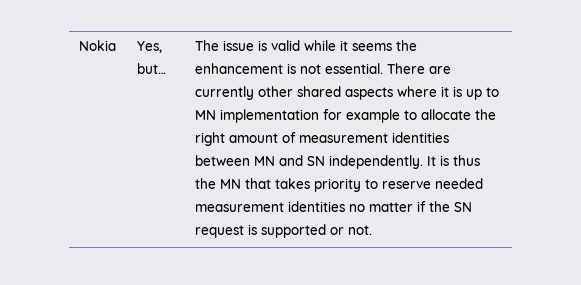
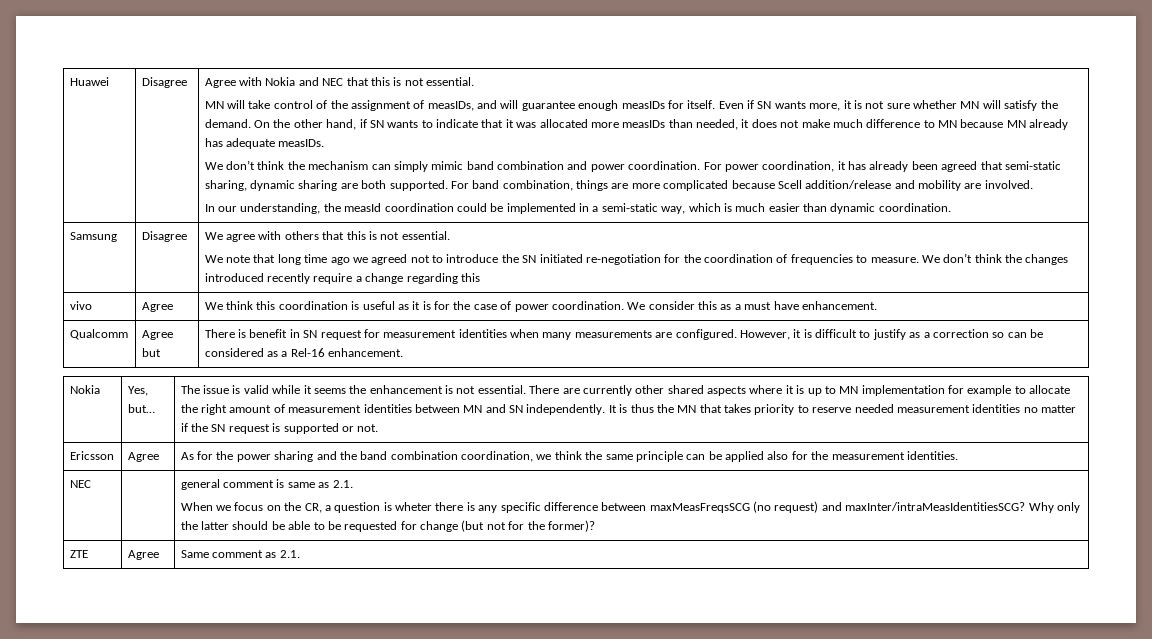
+ Huawei | Disagree | Agree with Nokia and NEC that this is not essential.
+ MN will take control of the assignment of measIDs, and will guarantee enough measIDs for itself. Even if SN wants more, it is not sure whether MN will satisfy the demand. On the other hand, if SN wants to indicate that it was allocated more measIDs than needed, it does not make much difference to MN because MN already has adequate measIDs.
+ We don’t think the mechanism can simply mimic band combination and power coordination. For power coordination, it has already been agreed that semi-static sharing, dynamic sharing are both supported. For band combination, things are more complicated because Scell addition/release and mobility are involved.
+ In our understanding, the measId coordination could be implemented in a semi-static way, which is much easier than dynamic coordination.
+ Samsung | Disagree | We agree with others that this is not essential.
+ We note that long time ago we agreed not to introduce the SN initiated re-negotiation for the coordination of frequencies to measure. We don’t think the changes introduced recently require a change regarding this
+ vivo | Agree | We think this coordination is useful as it is for the case of power coordination. We consider this as a must have enhancement.
+ Qualcomm | Agree but | There is benefit in SN request for measurement identities when many measurements are configured. However, it is difficult to justify as a correction so can be considered as a Rel-16 enhancement.
+ Ericsson | Agree | As for the power sharing and the band combination coordination, we think the same principle can be applied also for the measurement identities.
+ NEC | | general comment is same as 2.1.
+ When we focus on the CR, a question is wheter there is any specific difference between maxMeasFreqsSCG (no request) and maxInter/intraMeasIdentitiesSCG? Why only the latter should be able to be requested for change (but not for the former)?
+ ZTE | Agree | Same comment as 2.1.

